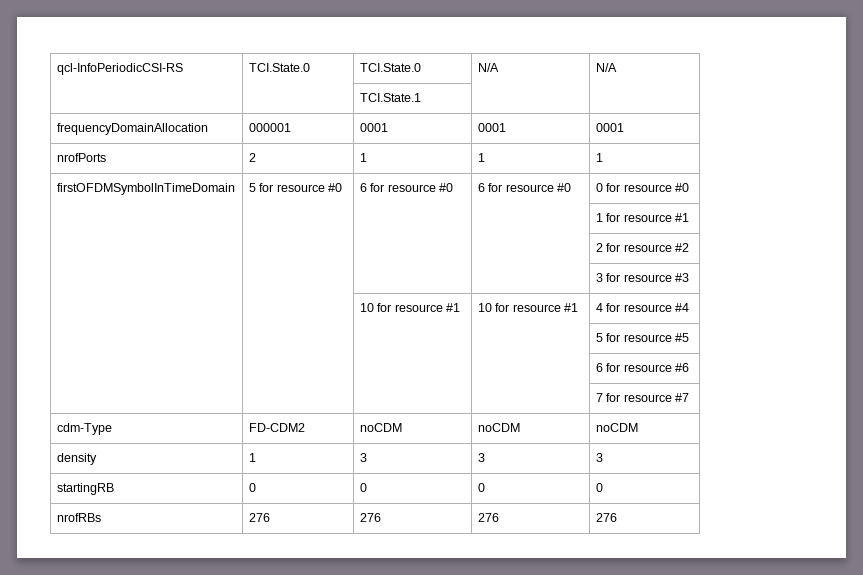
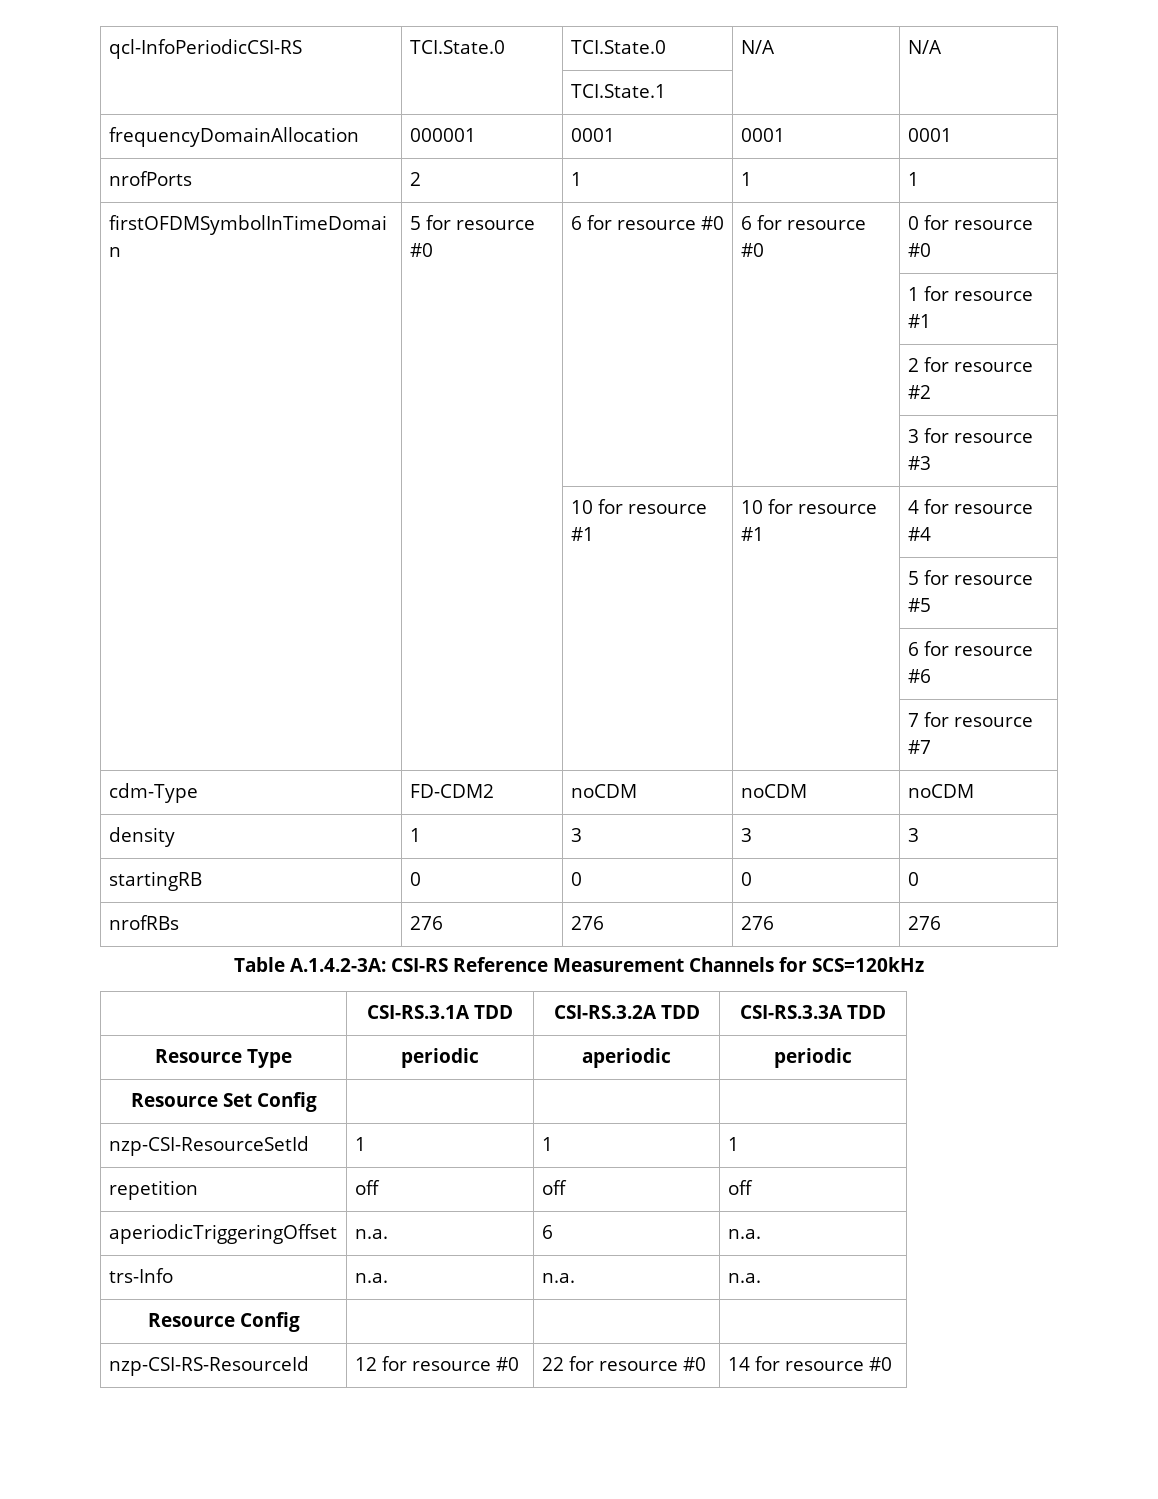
+ Table A.1.4.2-3A: CSI-RS Reference Measurement Channels for SCS=120kHz
+ | CSI-RS.3.1A TDD | CSI-RS.3.2A TDD | CSI-RS.3.3A TDD
+ Resource Type | periodic | aperiodic | periodic
+ Resource Set Config | | |
+ nzp-CSI-ResourceSetId | 1 | 1 | 1
+ repetition | off | off | off
+ aperiodicTriggeringOffset | n.a. | 6 | n.a.
+ trs-Info | n.a. | n.a. | n.a.
+ Resource Config | | |
+ nzp-CSI-RS-ResourceId | 12 for resource #0 | 22 for resource #0 | 14 for resource #0

